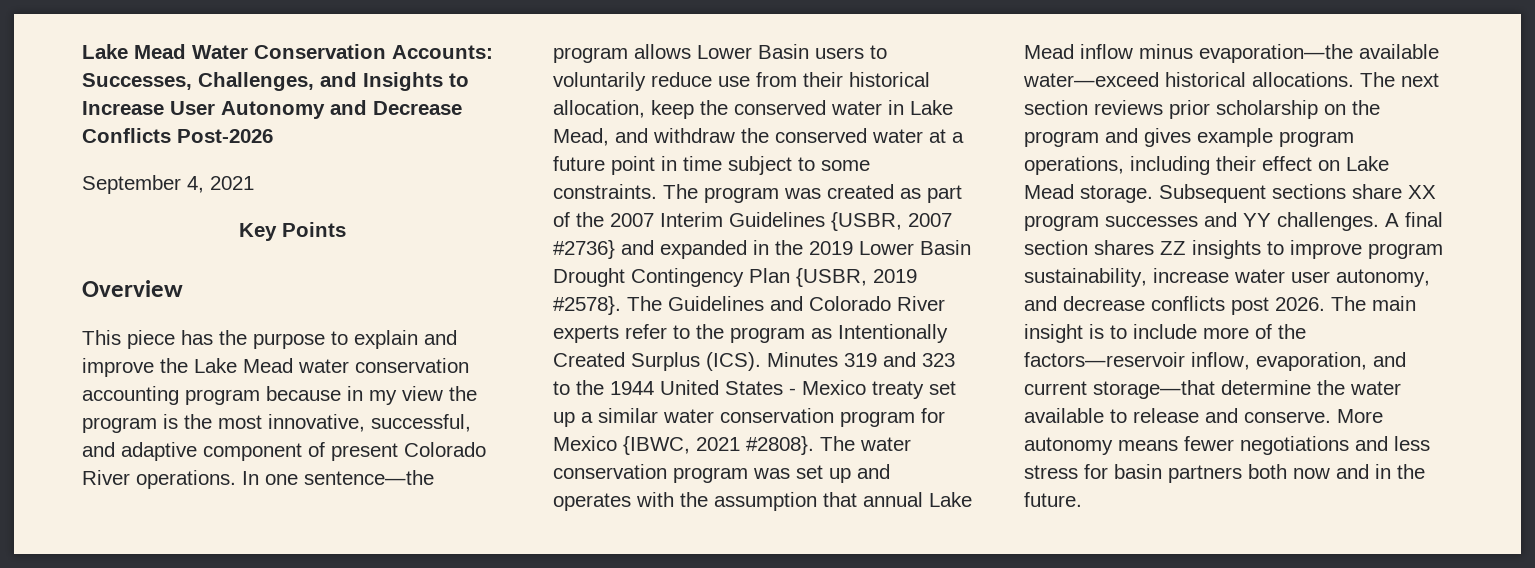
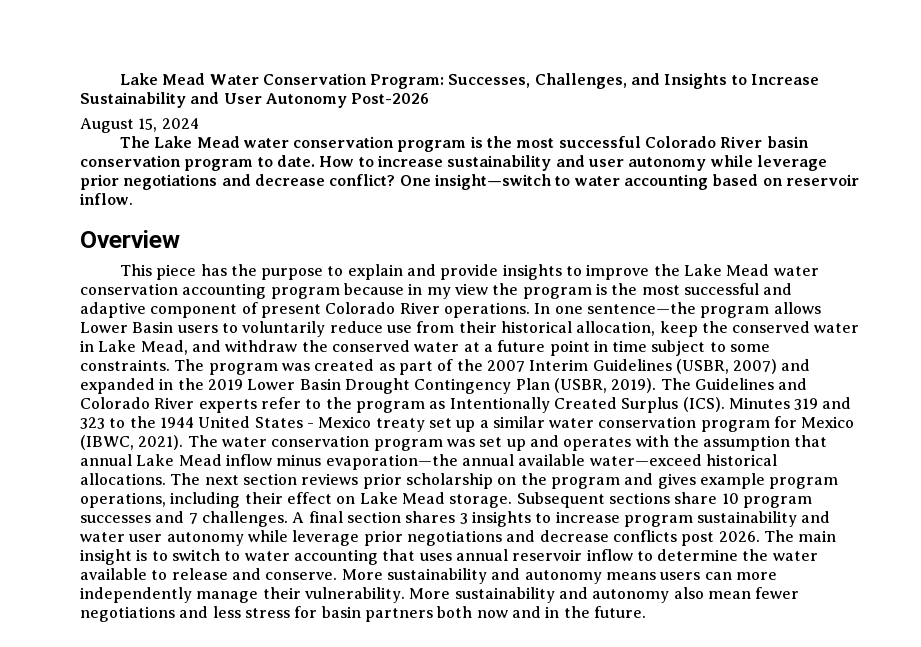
- Lake Mead Water Conservation Accounts: Successes, Challenges, and Insights to Increase User Autonomy and Decrease Conflicts Post-2026
- September 4, 2021
- Key Points
+ Lake Mead Water Conservation Program: Successes, Challenges, and Insights to Increase Sustainability and User Autonomy Post-2026
+ August 15, 2024
+ The Lake Mead water conservation program is the most successful Colorado River basin conservation program to date. How to increase sustainability and user autonomy while leverage prior negotiations and decrease conflict? One insight—switch to water accounting based on reservoir inflow.
- This piece has the purpose to explain and improve the Lake Mead water conservation accounting program because in my view the program is the most innovative, successful, and adaptive component of present Colorado River operations.
+ This piece has the purpose to explain and provide insights to improve the Lake Mead water conservation accounting program because in my view the program is the most successful and adaptive component of present Colorado River operations.
- The program was created as part of the 2007 Interim Guidelines {USBR, 2007 #2736} and expanded in the 2019 Lower Basin Drought Contingency Plan {USBR, 2019 #2578}.
+ The program was created as part of the 2007 Interim Guidelines (USBR, 2007) and expanded in the 2019 Lower Basin Drought Contingency Plan (USBR, 2019).
- Minutes 319 and 323 to the 1944 United States - Mexico treaty set up a similar water conservation program for Mexico {IBWC, 2021 #2808}.
+ Minutes 319 and 323 to the 1944 United States - Mexico treaty set up a similar water conservation program for Mexico (IBWC, 2021).
- The water conservation program was set up and operates with the assumption that annual Lake Mead inflow minus evaporation—the available water—exceed historical allocations.
+ The water conservation program was set up and operates with the assumption that annual Lake Mead inflow minus evaporation—the annual available water—exceed historical allocations.
- Subsequent sections share XX program successes and YY challenges.
+ Subsequent sections share 10 program successes and 7 challenges.
- A final section shares ZZ insights to improve program sustainability, increase water user autonomy, and decrease conflicts post 2026.
+ A final section shares 3 insights to increase program sustainability and water user autonomy while leverage prior negotiations and decrease conflicts post 2026.
- The main insight is to include more of the factors—reservoir inflow, evaporation, and current storage—that determine the water available to release and conserve.
+ The main insight is to switch to water accounting that uses annual reservoir inflow to determine the water available to release and conserve.
- More autonomy means fewer negotiations and less stress for basin partners both now and in the future.
+ More sustainability and autonomy means users can more independently manage their vulnerability. More sustainability and autonomy also mean fewer negotiations and less stress for basin partners both now and in the future.

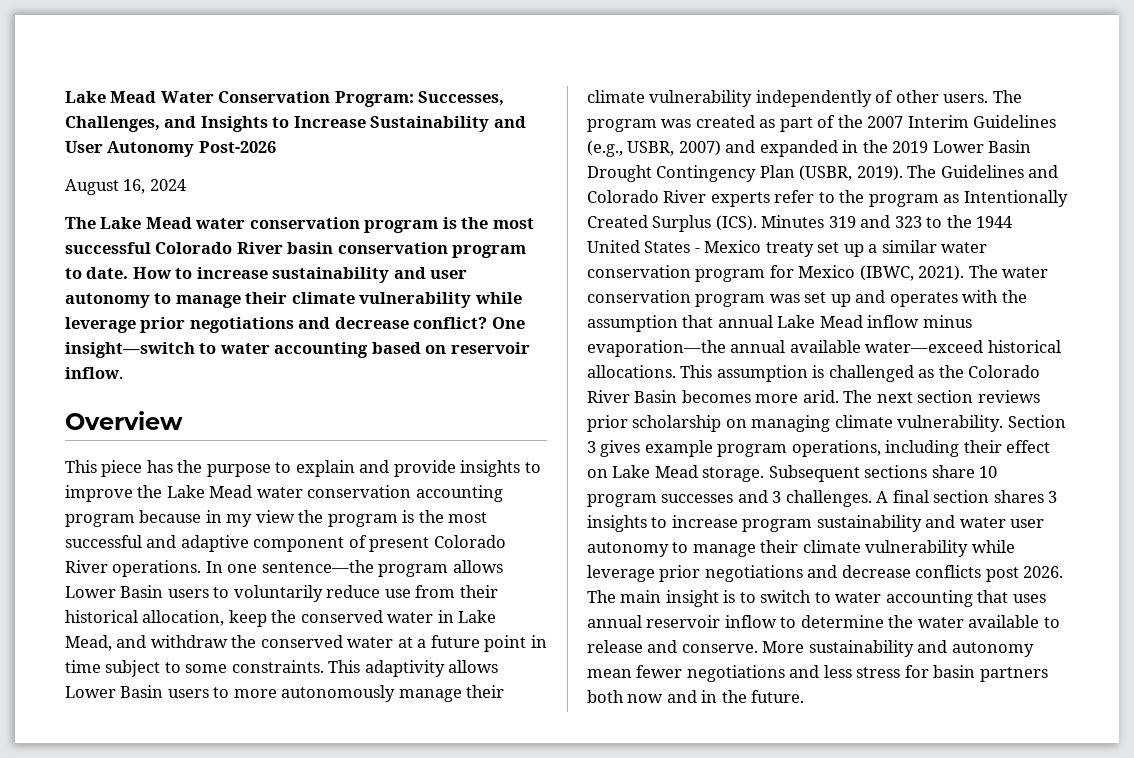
- August 15, 2024
+ August 16, 2024
- How to increase sustainability and user autonomy while leverage prior negotiations and decrease conflict?
+ How to increase sustainability and user autonomy to manage their climate vulnerability while leverage prior negotiations and decrease conflict?
+ This adaptivity allows Lower Basin users to more autonomously manage their climate vulnerability independently of other users.
- The program was created as part of the 2007 Interim Guidelines (USBR, 2007) and expanded in the 2019 Lower Basin Drought Contingency Plan (USBR, 2019).
+ The program was created as part of the 2007 Interim Guidelines (e.g., USBR, 2007) and expanded in the 2019 Lower Basin Drought Contingency Plan (USBR, 2019).
+ This assumption is challenged as the Colorado River Basin becomes more arid.
- The next section reviews prior scholarship on the program and gives example program operations, including their effect on Lake Mead storage.
+ The next section reviews prior scholarship on managing climate vulnerability. Section 3 gives example program operations, including their effect on Lake Mead storage.
- Subsequent sections share 10 program successes and 7 challenges.
+ Subsequent sections share 10 program successes and 3 challenges.
- A final section shares 3 insights to increase program sustainability and water user autonomy while leverage prior negotiations and decrease conflicts post 2026.
+ A final section shares 3 insights to increase program sustainability and water user autonomy to manage their climate vulnerability while leverage prior negotiations and decrease conflicts post 2026.
- More sustainability and autonomy means users can more independently manage their vulnerability. More sustainability and autonomy also mean fewer negotiations and less stress for basin partners both now and in the future.
+ More sustainability and autonomy mean fewer negotiations and less stress for basin partners both now and in the future.

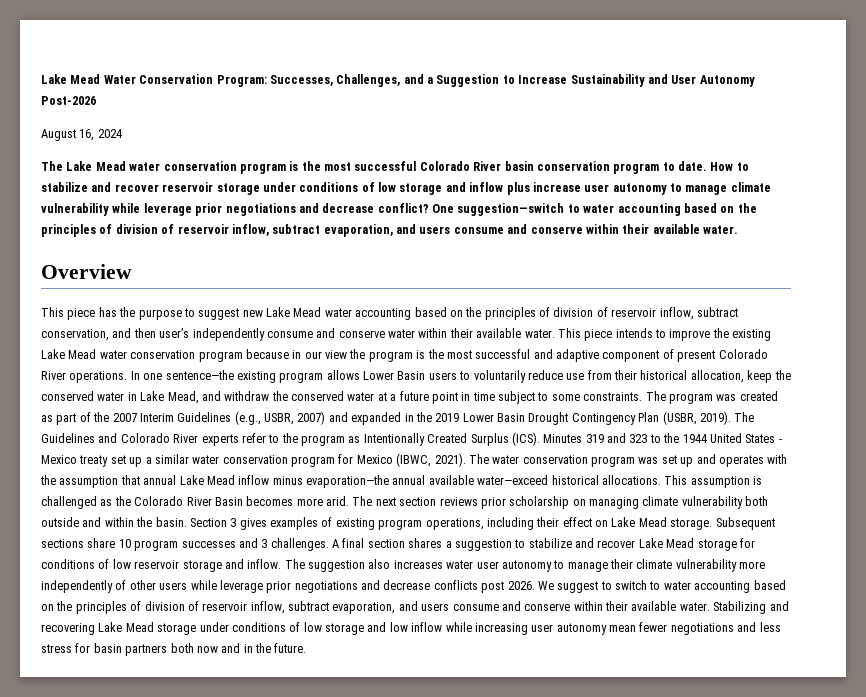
- Lake Mead Water Conservation Program: Successes, Challenges, and Insights to Increase Sustainability and User Autonomy Post-2026
+ Lake Mead Water Conservation Program: Successes, Challenges, and a Suggestion to Increase Sustainability and User Autonomy Post-2026
- How to increase sustainability and user autonomy to manage their climate vulnerability while leverage prior negotiations and decrease conflict?
+ How to stabilize and recover reservoir storage under conditions of low storage and inflow plus increase user autonomy to manage climate vulnerability while leverage prior negotiations and decrease conflict?
- One insight—switch to water accounting based on reservoir inflow.
+ One suggestion—switch to water accounting based on the principles of division of reservoir inflow, subtract evaporation, and users consume and conserve within their available water.
- This piece has the purpose to explain and provide insights to improve the Lake Mead water conservation accounting program because in my view the program is the most successful and adaptive component of present Colorado River operations.
+ This piece has the purpose to suggest new Lake Mead water accounting based on the principles of division of reservoir inflow, subtract conservation, and then user’s independently consume and conserve water within their available water. This piece intends to improve the existing Lake Mead water conservation program because in our view the program is the most successful and adaptive component of present Colorado River operations.
- In one sentence—the program allows Lower Basin users to voluntarily reduce use from their historical allocation, keep the conserved water in Lake Mead, and withdraw the conserved water at a future point in time subject to some constraints.
+ In one sentence—the existing program allows Lower Basin users to voluntarily reduce use from their historical allocation, keep the conserved water in Lake Mead, and withdraw the conserved water at a future point in time subject to some constraints.
- This adaptivity allows Lower Basin users to more autonomously manage their climate vulnerability independently of other users.
- The next section reviews prior scholarship on managing climate vulnerability. Section 3 gives example program operations, including their effect on Lake Mead storage.
+ The next section reviews prior scholarship on managing climate vulnerability both outside and within the basin. Section 3 gives examples of existing program operations, including their effect on Lake Mead storage.
- A final section shares 3 insights to increase program sustainability and water user autonomy to manage their climate vulnerability while leverage prior negotiations and decrease conflicts post 2026.
+ A final section shares a suggestion to stabilize and recover Lake Mead storage for conditions of low reservoir storage and inflow. The suggestion also increases water user autonomy to manage their climate vulnerability more independently of other users while leverage prior negotiations and decrease conflicts post 2026.
- The main insight is to switch to water accounting that uses annual reservoir inflow to determine the water available to release and conserve. More sustainability and autonomy mean fewer negotiations and less stress for basin partners both now and in the future.
+ We suggest to switch to water accounting based on the principles of division of reservoir inflow, subtract evaporation, and users consume and conserve within their available water. Stabilizing and recovering Lake Mead storage under conditions of low storage and low inflow while increasing user autonomy mean fewer negotiations and less stress for basin partners both now and in the future.

